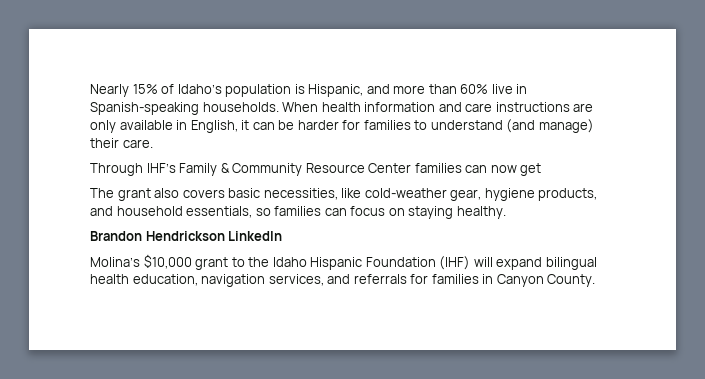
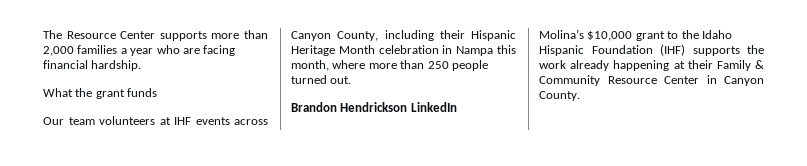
- Nearly 15% of Idaho’s population is Hispanic, and more than 60% live in Spanish-speaking households. When health information and care instructions are only available in English, it can be harder for families to understand (and manage) their care.
- Through IHF’s Family & Community Resource Center families can now get
- The grant also covers basic necessities, like cold-weather gear, hygiene products, and household essentials, so families can focus on staying healthy.
+ The Resource Center supports more than 2,000 families a year who are facing financial hardship.
+ What the grant funds
+ Our team volunteers at IHF events across Canyon County, including their Hispanic Heritage Month celebration in Nampa this month, where more than 250 people turned out.
- Molina’s $10,000 grant to the Idaho Hispanic Foundation (IHF) will expand bilingual health education, navigation services, and referrals for families in Canyon County.
+ Molina’s $10,000 grant to the Idaho Hispanic Foundation (IHF) supports the work already happening at their Family & Community Resource Center in Canyon County.

